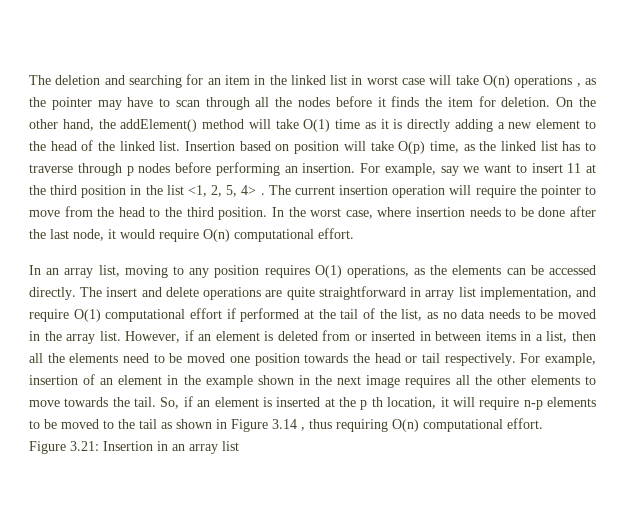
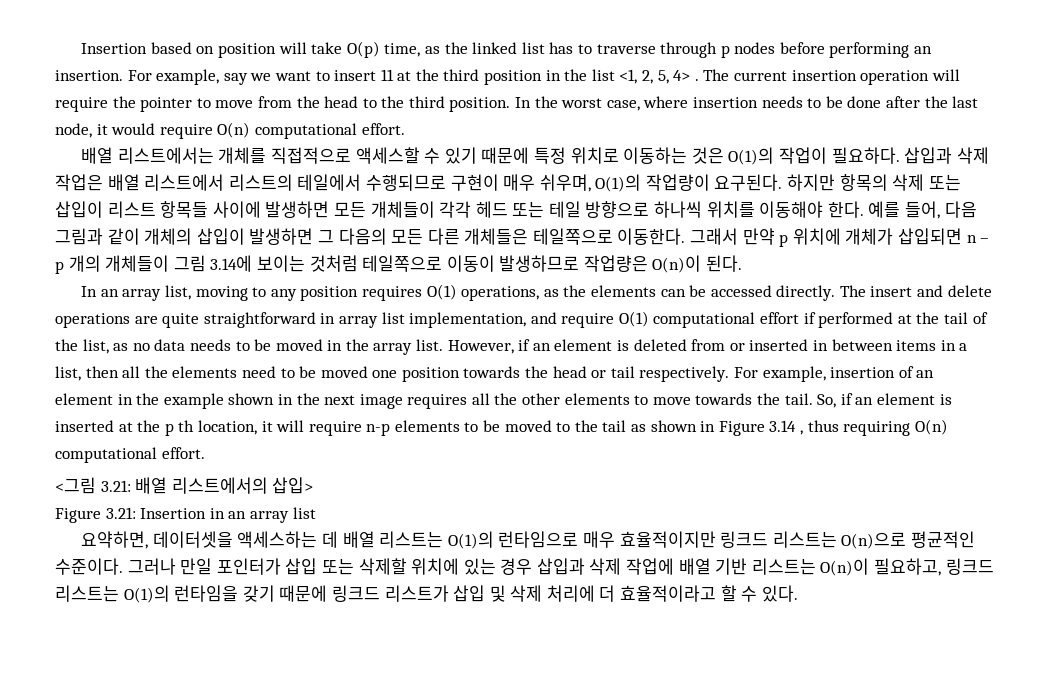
- The deletion and searching for an item in the linked list in worst case will take O(n) operations , as the pointer may have to scan through all the nodes before it finds the item for deletion. On the other hand, the addElement() method will take O(1) time as it is directly adding a new element to the head of the linked list.
+ 배열 리스트에서는 개체를 직접적으로 액세스할 수 있기 때문에 특정 위치로 이동하는 것은 O(1)의 작업이 필요하다. 삽입과 삭제 작업은 배열 리스트에서 리스트의 테일에서 수행되므로 구현이 매우 쉬우며, O(1)의 작업량이 요구된다. 하지만 항목의 삭제 또는 삽입이 리스트 항목들 사이에 발생하면 모든 개체들이 각각 헤드 또는 테일 방향으로 하나씩 위치를 이동해야 한다. 예를 들어, 다음 그림과 같이 개체의 삽입이 발생하면 그 다음의 모든 다른 개체들은 테일쪽으로 이동한다. 그래서 만약 p 위치에 개체가 삽입되면 n – p 개의 개체들이 그림 3.14에 보이는 것처럼 테일쪽으로 이동이 발생하므로 작업량은 O(n)이 된다.
+ <그림 3.21: 배열 리스트에서의 삽입>
+ 요약하면, 데이터셋을 액세스하는 데 배열 리스트는 O(1)의 런타임으로 매우 효율적이지만 링크드 리스트는 O(n)으로 평균적인 수준이다. 그러나 만일 포인터가 삽입 또는 삭제할 위치에 있는 경우 삽입과 삭제 작업에 배열 기반 리스트는 O(n)이 필요하고, 링크드 리스트는 O(1)의 런타임을 갖기 때문에 링크드 리스트가 삽입 및 삭제 처리에 더 효율적이라고 할 수 있다.

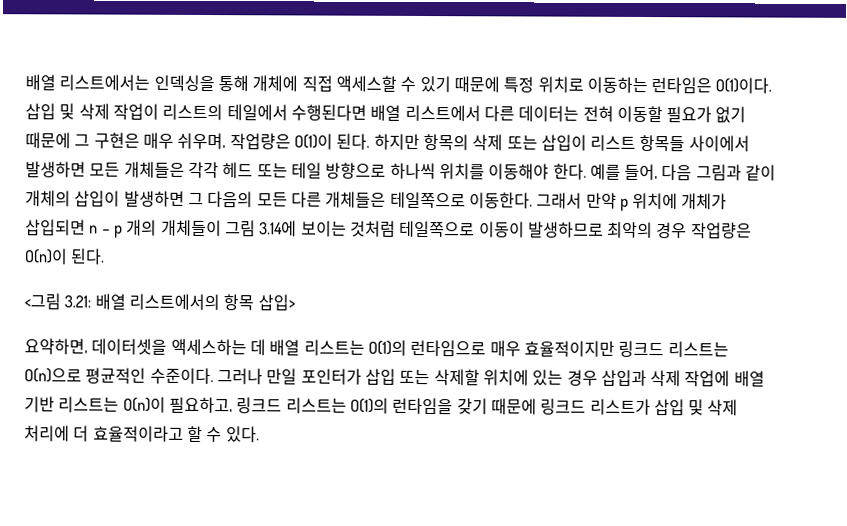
- Insertion based on position will take O(p) time, as the linked list has to traverse through p nodes before performing an insertion. For example, say we want to insert 11 at the third position in the list <1, 2, 5, 4> . The current insertion operation will require the pointer to move from the head to the third position. In the worst case, where insertion needs to be done after the last node, it would require O(n) computational effort.
- 배열 리스트에서는 개체를 직접적으로 액세스할 수 있기 때문에 특정 위치로 이동하는 것은 O(1)의 작업이 필요하다. 삽입과 삭제 작업은 배열 리스트에서 리스트의 테일에서 수행되므로 구현이 매우 쉬우며, O(1)의 작업량이 요구된다.
+ 배열 리스트에서는 인덱싱을 통해 개체에 직접 액세스할 수 있기 때문에 특정 위치로 이동하는 런타임은 O(1)이다. 삽입 및 삭제 작업이 리스트의 테일에서 수행된다면 배열 리스트에서 다른 데이터는 전혀 이동할 필요가 없기 때문에 그 구현은 매우 쉬우며, 작업량은 O(1)이 된다.
- 하지만 항목의 삭제 또는 삽입이 리스트 항목들 사이에 발생하면 모든 개체들이 각각 헤드 또는 테일 방향으로 하나씩 위치를 이동해야 한다.
+ 하지만 항목의 삭제 또는 삽입이 리스트 항목들 사이에서 발생하면 모든 개체들은 각각 헤드 또는 테일 방향으로 하나씩 위치를 이동해야 한다.
- 그래서 만약 p 위치에 개체가 삽입되면 n – p 개의 개체들이 그림 3.14에 보이는 것처럼 테일쪽으로 이동이 발생하므로 작업량은 O(n)이 된다.
+ 그래서 만약 p 위치에 개체가 삽입되면 n – p 개의 개체들이 그림 3.14에 보이는 것처럼 테일쪽으로 이동이 발생하므로 최악의 경우 작업량은 O(n)이 된다.
- In an array list, moving to any position requires O(1) operations, as the elements can be accessed directly. The insert and delete operations are quite straightforward in array list implementation, and require O(1) computational effort if performed at the tail of the list, as no data needs to be moved in the array list. However, if an element is deleted from or inserted in between items in a list, then all the elements need to be moved one position towards the head or tail respectively. For example, insertion of an element in the example shown in the next image requires all the other elements to move towards the tail. So, if an element is inserted at the p th location, it will require n-p elements to be moved to the tail as shown in Figure 3.14 , thus requiring O(n) computational effort.
- <그림 3.21: 배열 리스트에서의 삽입>
+ <그림 3.21: 배열 리스트에서의 항목 삽입>
- Figure 3.21: Insertion in an array list

